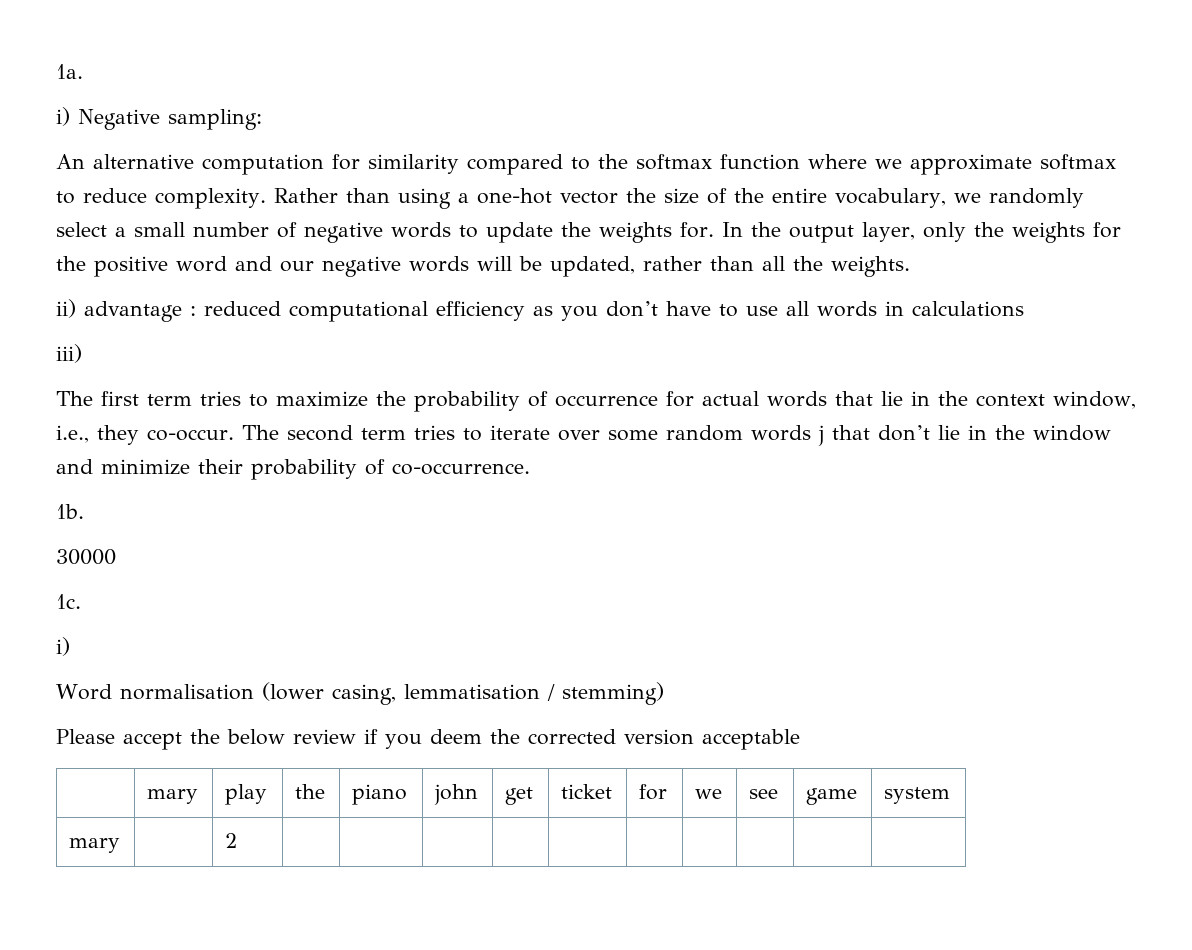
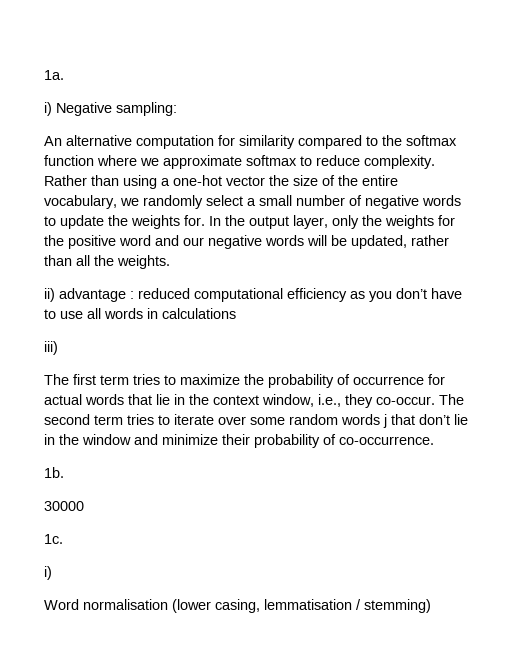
- Please accept the below review if you deem the corrected version acceptable
- | mary | play | the | piano | john | get | ticket | for | we | see | game | system
- mary | | 2 | | | | | | | | | |

